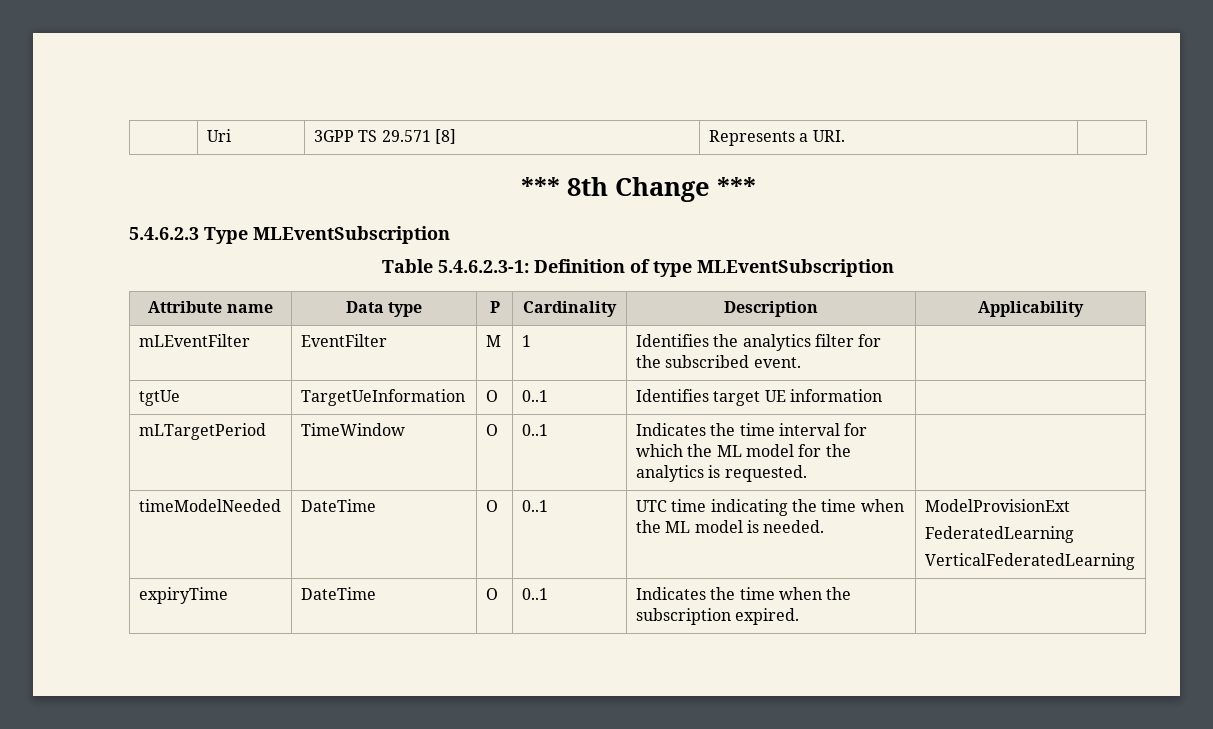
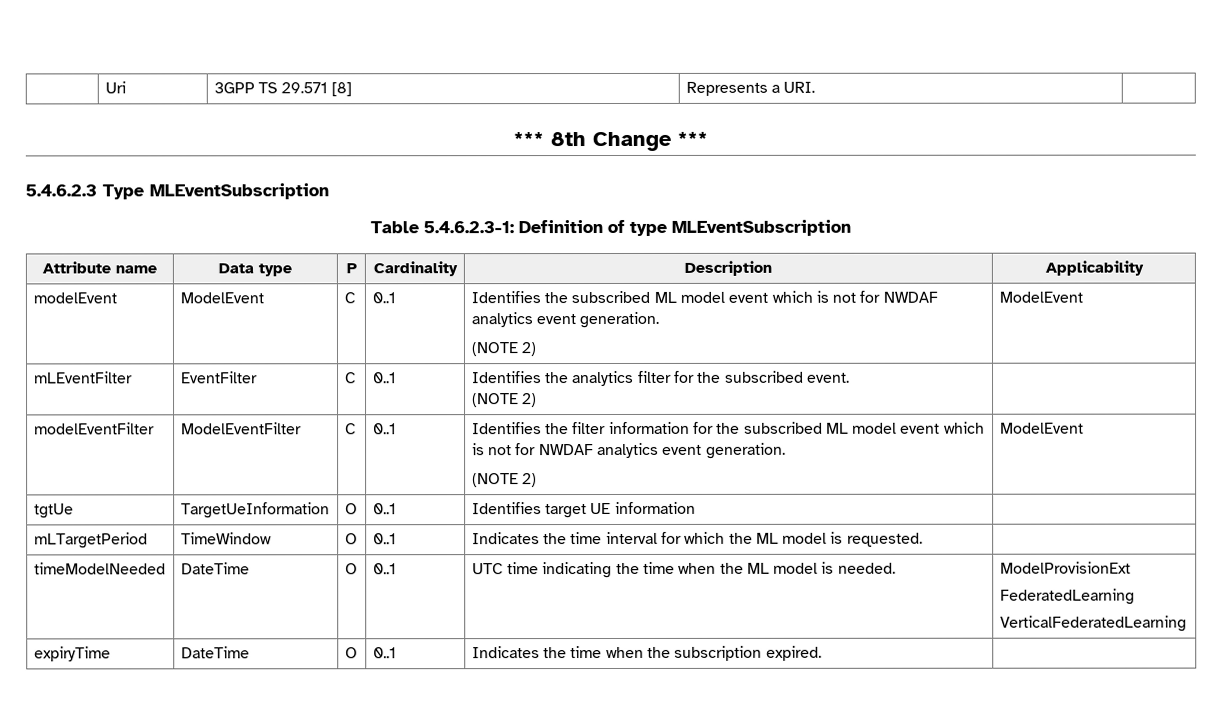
+ modelEvent | ModelEvent | C | 0..1 | Identifies the subscribed ML model event which is not for NWDAF analytics event generation.
+ (NOTE 2) | ModelEvent
- mLEventFilter | EventFilter | M | 1 | Identifies the analytics filter for the subscribed event. |
+ mLEventFilter | EventFilter | C | 0..1 | Identifies the analytics filter for the subscribed event.
+ (NOTE 2) |
+ modelEventFilter | ModelEventFilter | C | 0..1 | Identifies the filter information for the subscribed ML model event which is not for NWDAF analytics event generation.
+ (NOTE 2) | ModelEvent
- mLTargetPeriod | TimeWindow | O | 0..1 | Indicates the time interval for which the ML model for the analytics is requested. |
+ mLTargetPeriod | TimeWindow | O | 0..1 | Indicates the time interval for which the ML model is requested. |

